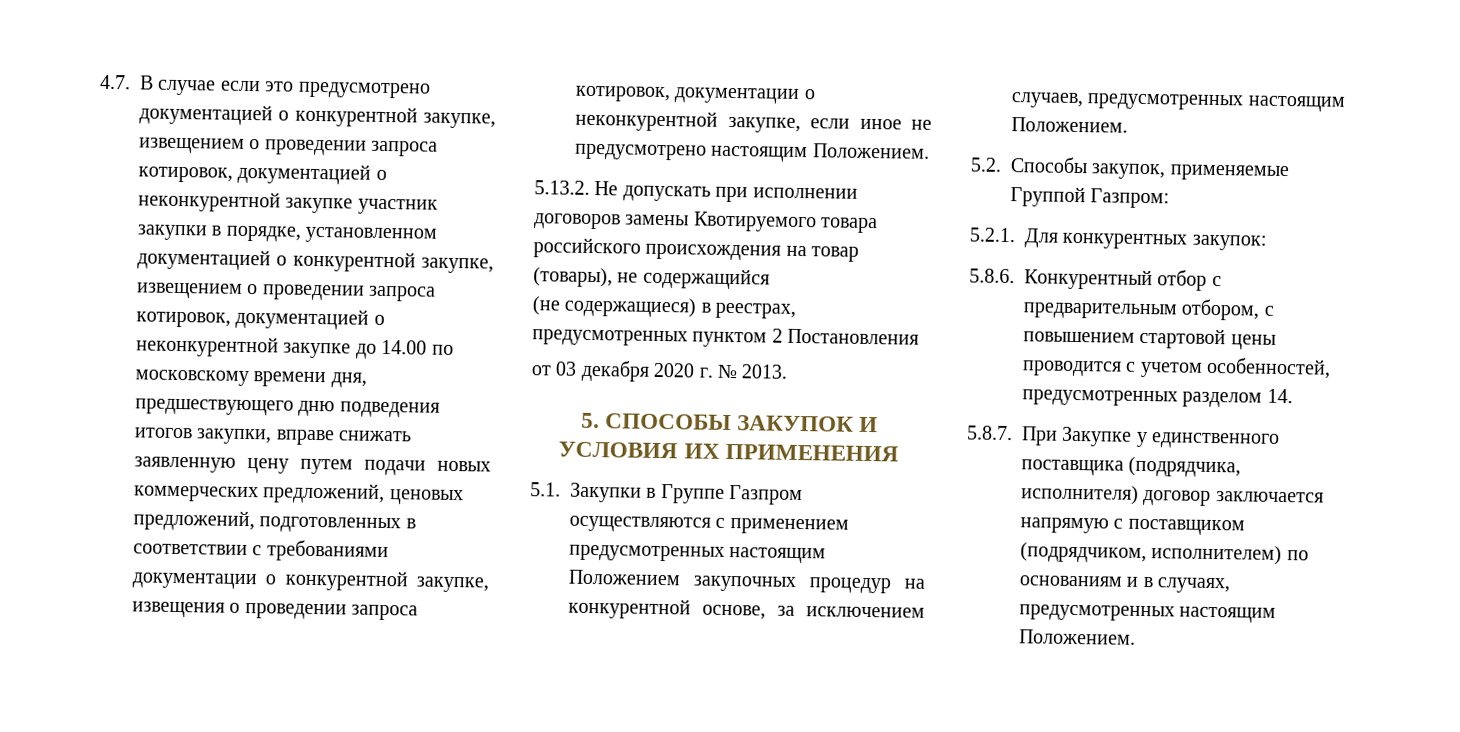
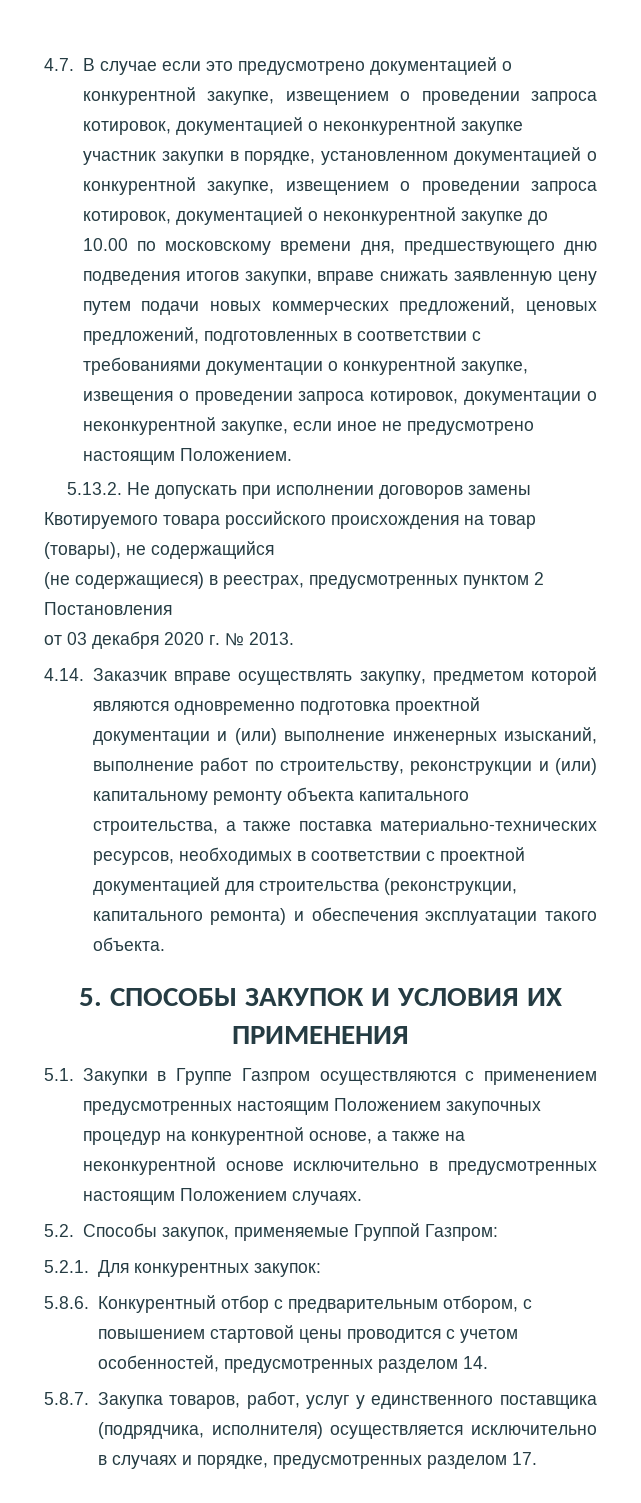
- 4.7. В случае если это предусмотрено документацией о конкурентной закупке, извещением о проведении запроса котировок, документацией о неконкурентной закупке участник закупки в порядке, установленном документацией о конкурентной закупке, извещением о проведении запроса котировок, документацией о неконкурентной закупке до 14.00 по московскому времени дня, предшествующего дню подведения итогов закупки, вправе снижать заявленную цену путем подачи новых коммерческих предложений, ценовых предложений, подготовленных в соответствии с требованиями документации о конкурентной закупке, извещения о проведении запроса котировок, документации о неконкурентной закупке, если иное не предусмотрено настоящим Положением.
+ 4.7. В случае если это предусмотрено документацией о конкурентной закупке, извещением о проведении запроса котировок, документацией о неконкурентной закупке участник закупки в порядке, установленном документацией о конкурентной закупке, извещением о проведении запроса котировок, документацией о неконкурентной закупке до 10.00 по московскому времени дня, предшествующего дню подведения итогов закупки, вправе снижать заявленную цену путем подачи новых коммерческих предложений, ценовых предложений, подготовленных в соответствии с требованиями документации о конкурентной закупке, извещения о проведении запроса котировок, документации о неконкурентной закупке, если иное не предусмотрено настоящим Положением.
+ 4.14. Заказчик вправе осуществлять закупку, предметом которой являются одновременно подготовка проектной документации и (или) выполнение инженерных изысканий, выполнение работ по строительству, реконструкции и (или) капитальному ремонту объекта капитального строительства, а также поставка материально-технических ресурсов, необходимых в соответствии с проектной документацией для строительства (реконструкции, капитального ремонта) и обеспечения эксплуатации такого объекта.
- 5.1. Закупки в Группе Газпром осуществляются с применением предусмотренных настоящим Положением закупочных процедур на конкурентной основе, за исключением случаев, предусмотренных настоящим Положением.
+ 5.1. Закупки в Группе Газпром осуществляются с применением предусмотренных настоящим Положением закупочных процедур на конкурентной основе, а также на неконкурентной основе исключительно в предусмотренных настоящим Положением случаях.
- 5.8.7. При Закупке у единственного поставщика (подрядчика, исполнителя) договор заключается напрямую с поставщиком (подрядчиком, исполнителем) по основаниям и в случаях, предусмотренных настоящим Положением.
+ 5.8.7. Закупка товаров, работ, услуг у единственного поставщика (подрядчика, исполнителя) осуществляется исключительно в случаях и порядке, предусмотренных разделом 17.

